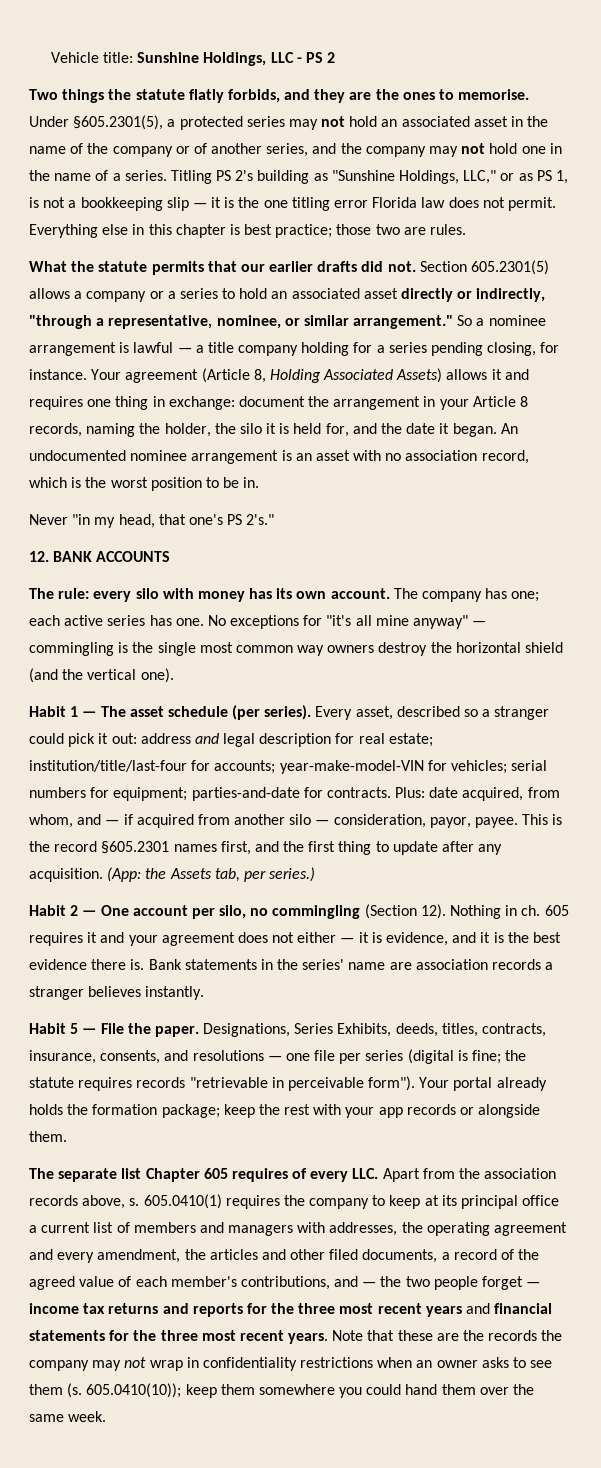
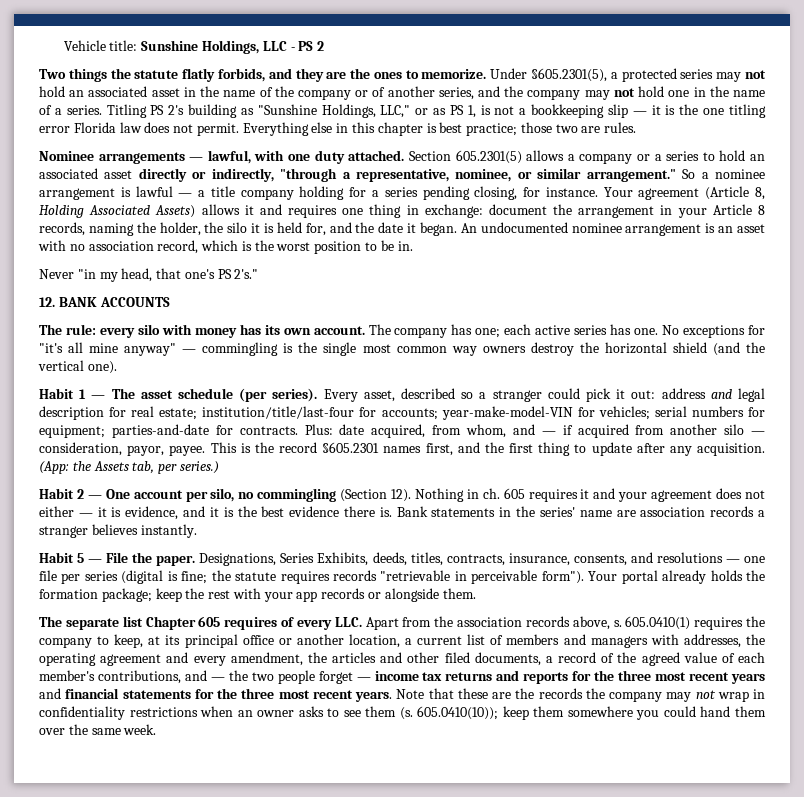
- Two things the statute flatly forbids, and they are the ones to memorise.
+ Two things the statute flatly forbids, and they are the ones to memorize.
- What the statute permits that our earlier drafts did not.
+ Nominee arrangements — lawful, with one duty attached.
- 605.0410(1) requires the company to keep at its principal office a current list of members and managers with addresses, the operating agreement and every amendment, the articles and other filed documents, a record of the agreed value of each member's contributions, and — the two people forget — income tax returns and reports for the three most recent years and financial statements for the three most recent years.
+ 605.0410(1) requires the company to keep, at its principal office or another location, a current list of members and managers with addresses, the operating agreement and every amendment, the articles and other filed documents, a record of the agreed value of each member's contributions, and — the two people forget — income tax returns and reports for the three most recent years and financial statements for the three most recent years.

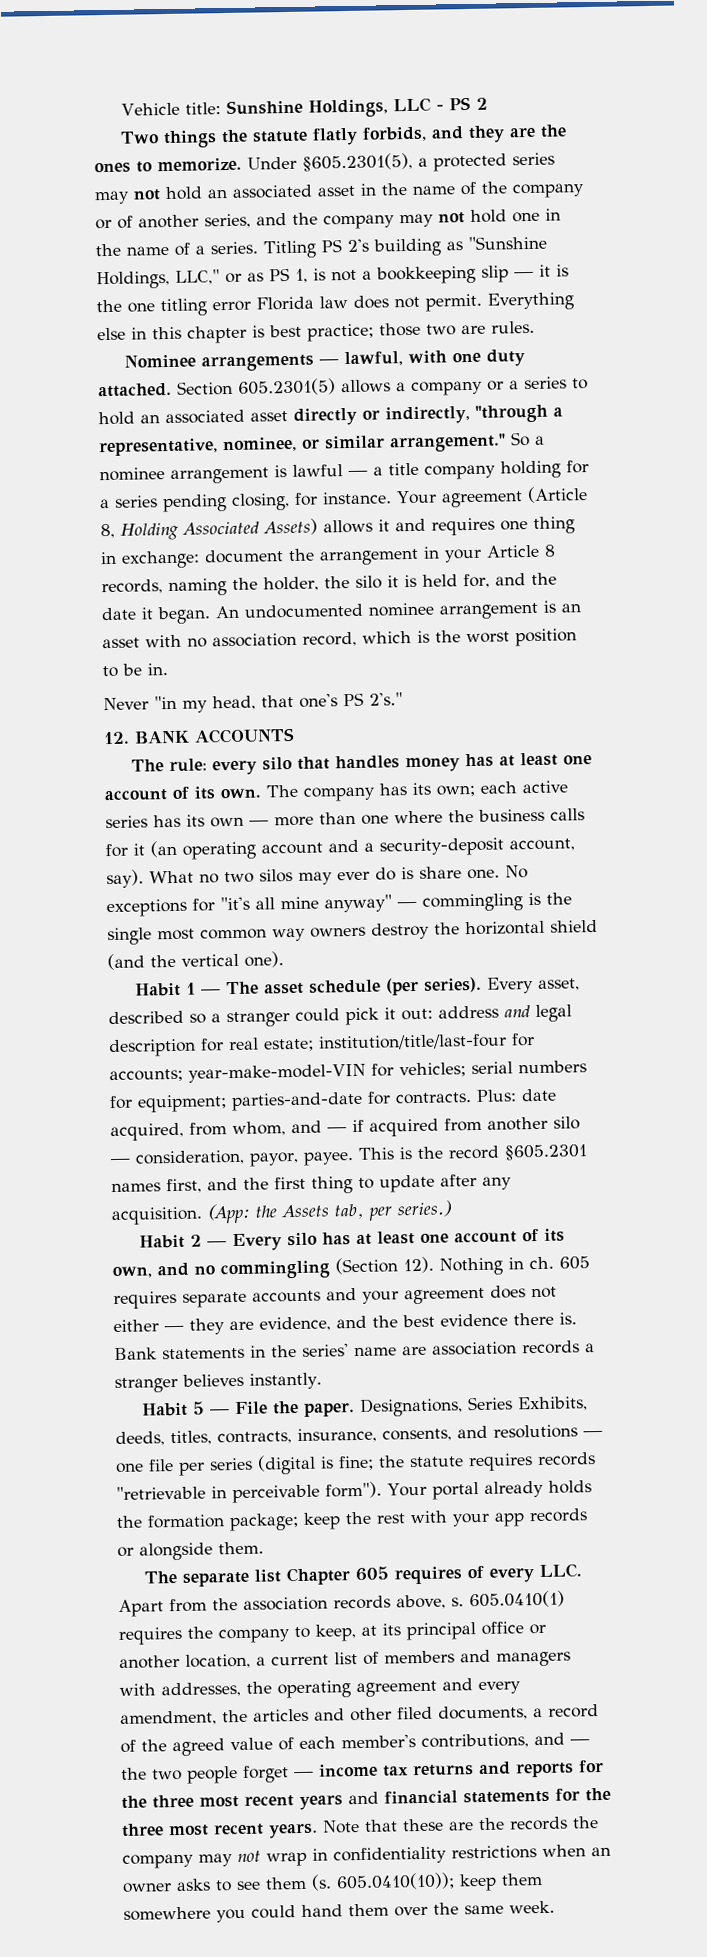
- The rule: every silo with money has its own account.
+ The rule: every silo that handles money has at least one account of its own.
- The company has one; each active series has one.
+ The company has its own; each active series has its own — more than one where the business calls for it (an operating account and a security-deposit account, say). What no two silos may ever do is share one.
- Habit 2 — One account per silo, no commingling (Section 12).
+ Habit 2 — Every silo has at least one account of its own, and no commingling (Section 12).
- Nothing in ch. 605 requires it and your agreement does not either — it is evidence, and it is the best evidence there is.
+ Nothing in ch. 605 requires separate accounts and your agreement does not either — they are evidence, and the best evidence there is.

